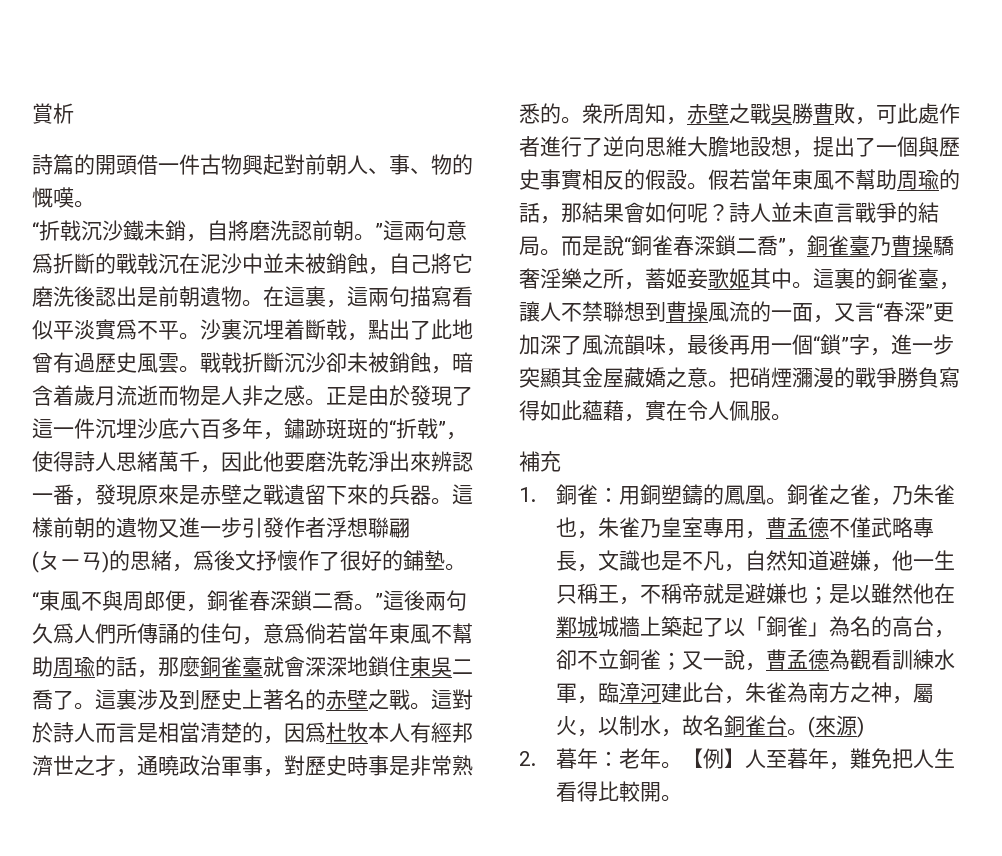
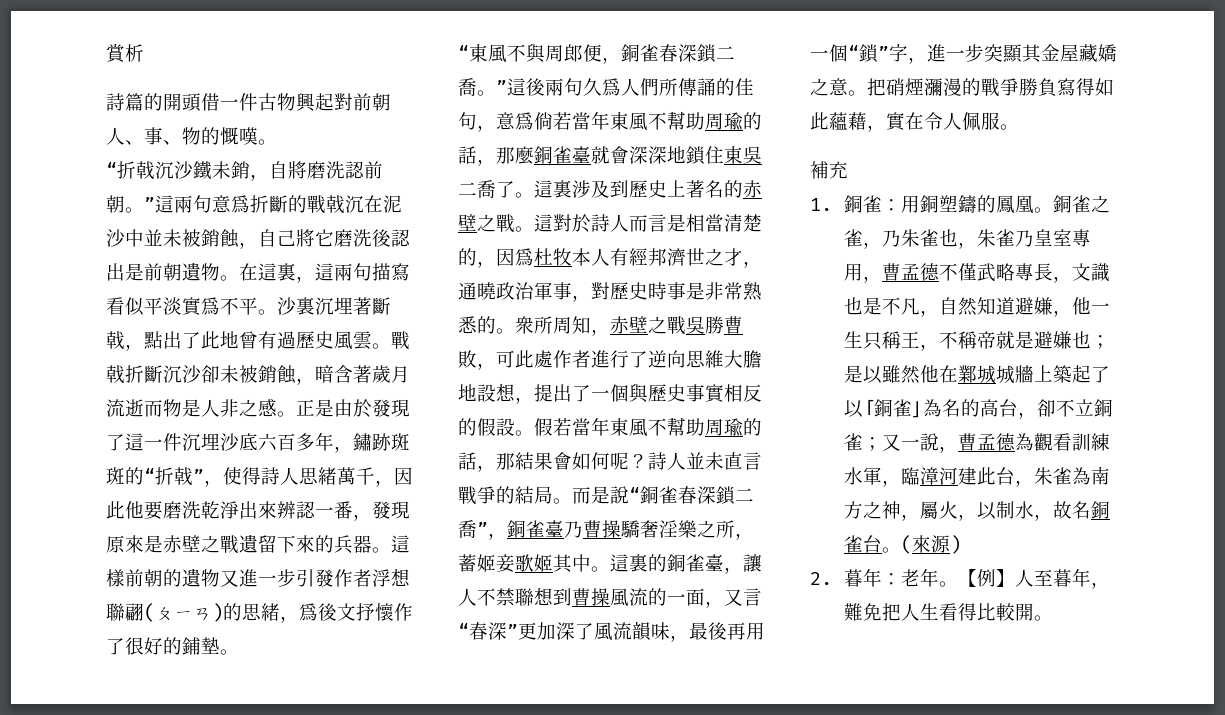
- 沙裏沉埋着斷戟，點出了此地曾有過歷史風雲。
+ 沙裏沉埋著斷戟，點出了此地曾有過歷史風雲。
- 戰戟折斷沉沙卻未被銷蝕，暗含着歲月流逝而物是人非之感。
+ 戰戟折斷沉沙卻未被銷蝕，暗含著歲月流逝而物是人非之感。

